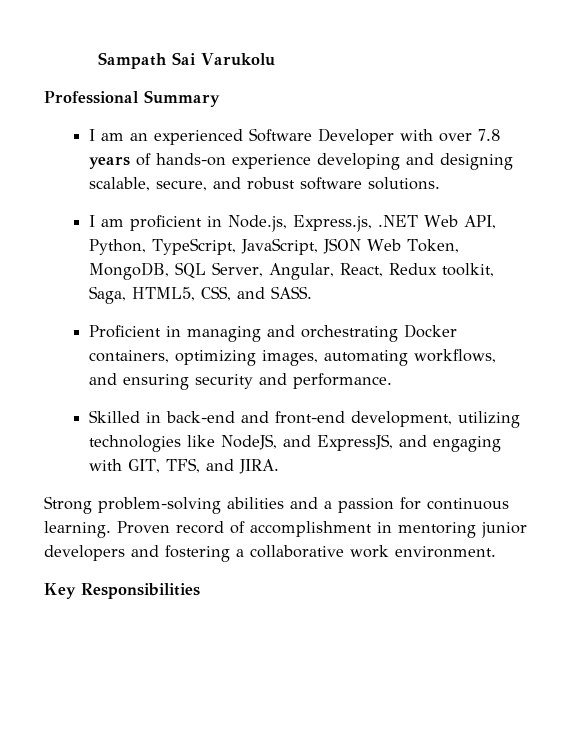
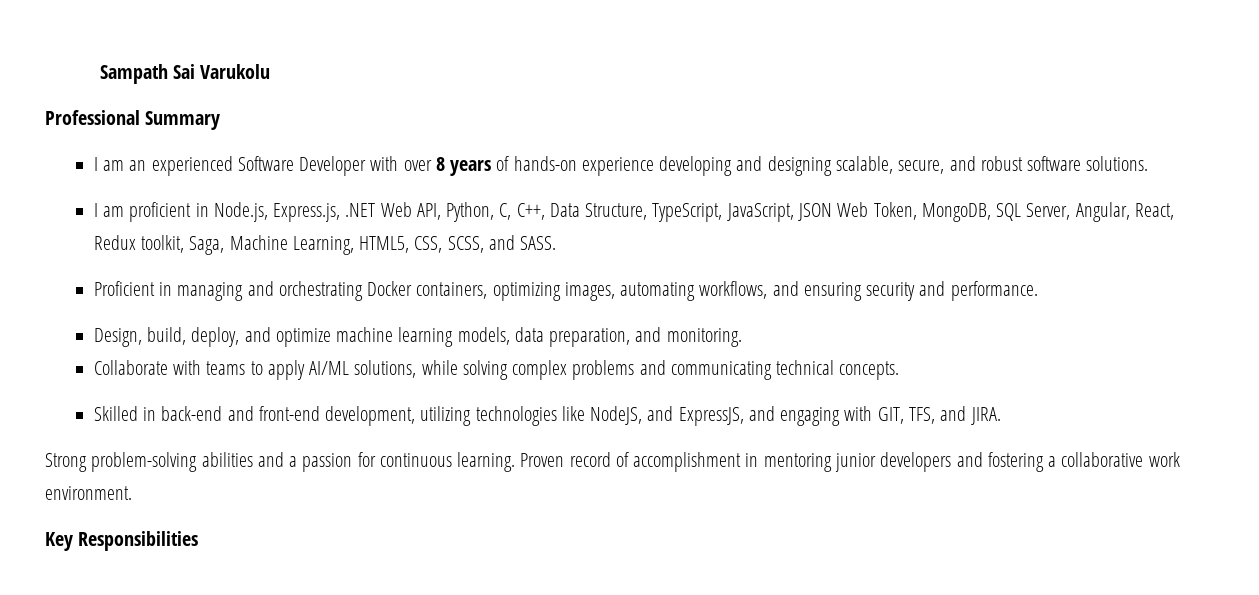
- I am an experienced Software Developer with over 7.8 years of hands-on experience developing and designing scalable, secure, and robust software solutions.
+ I am an experienced Software Developer with over 8 years of hands-on experience developing and designing scalable, secure, and robust software solutions.
- I am proficient in Node.js, Express.js, .NET Web API, Python, TypeScript, JavaScript, JSON Web Token, MongoDB, SQL Server, Angular, React, Redux toolkit, Saga, HTML5, CSS, and SASS.
+ I am proficient in Node.js, Express.js, .NET Web API, Python, C, C++, Data Structure, TypeScript, JavaScript, JSON Web Token, MongoDB, SQL Server, Angular, React, Redux toolkit, Saga, Machine Learning, HTML5, CSS, SCSS, and SASS.
+ Design, build, deploy, and optimize machine learning models, data preparation, and monitoring.
+ Collaborate with teams to apply AI/ML solutions, while solving complex problems and communicating technical concepts.

